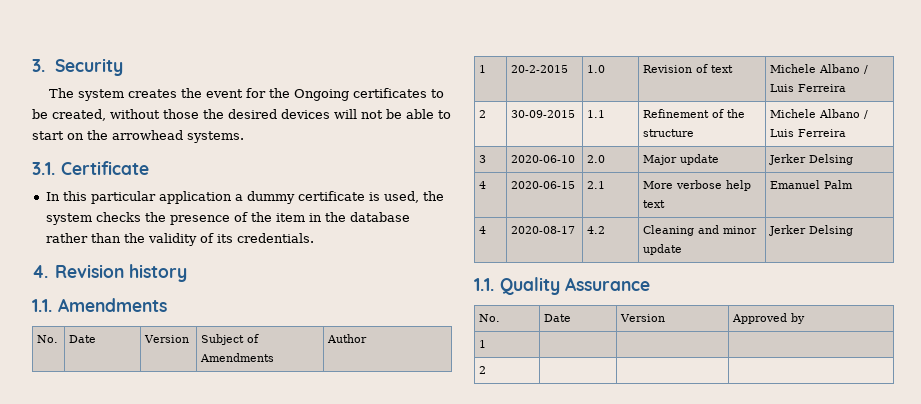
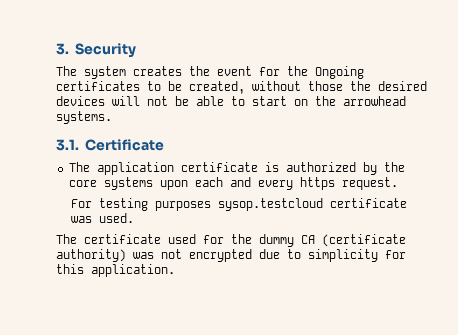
- In this particular application a dummy certificate is used, the system checks the presence of the item in the database rather than the validity of its credentials.
- 4. Revision history
- 1.1. Amendments
- No. | Date | Version | Subject of Amendments | Author
- 1 | 20-2-2015 | 1.0 | Revision of text | Michele Albano / Luis Ferreira
- 2 | 30-09-2015 | 1.1 | Refinement of the structure | Michele Albano / Luis Ferreira
- 3 | 2020-06-10 | 2.0 | Major update | Jerker Delsing
- 4 | 2020-06-15 | 2.1 | More verbose help text | Emanuel Palm
- 4 | 2020-08-17 | 4.2 | Cleaning and minor update | Jerker Delsing
- 1.1. Quality Assurance
- No. | Date | Version | Approved by
- 1 | | |
- 2 | | |
+ The application certificate is authorized by the core systems upon each and every https request.
+ For testing purposes sysop.testcloud certificate was used.
+ The certificate used for the dummy CA (certificate authority) was not encrypted due to simplicity for this application.

